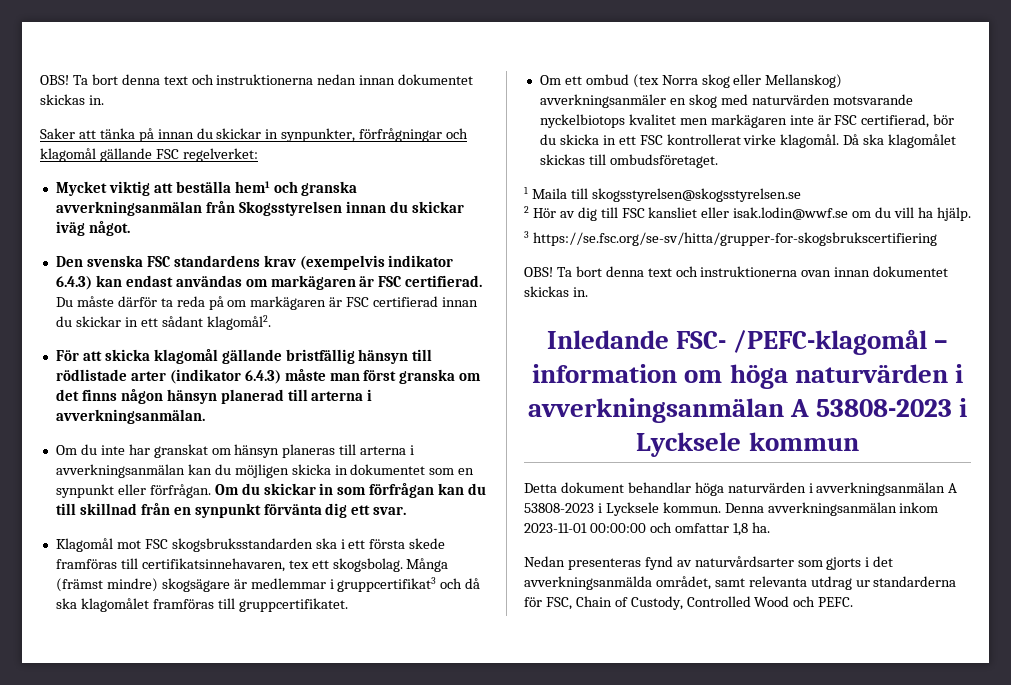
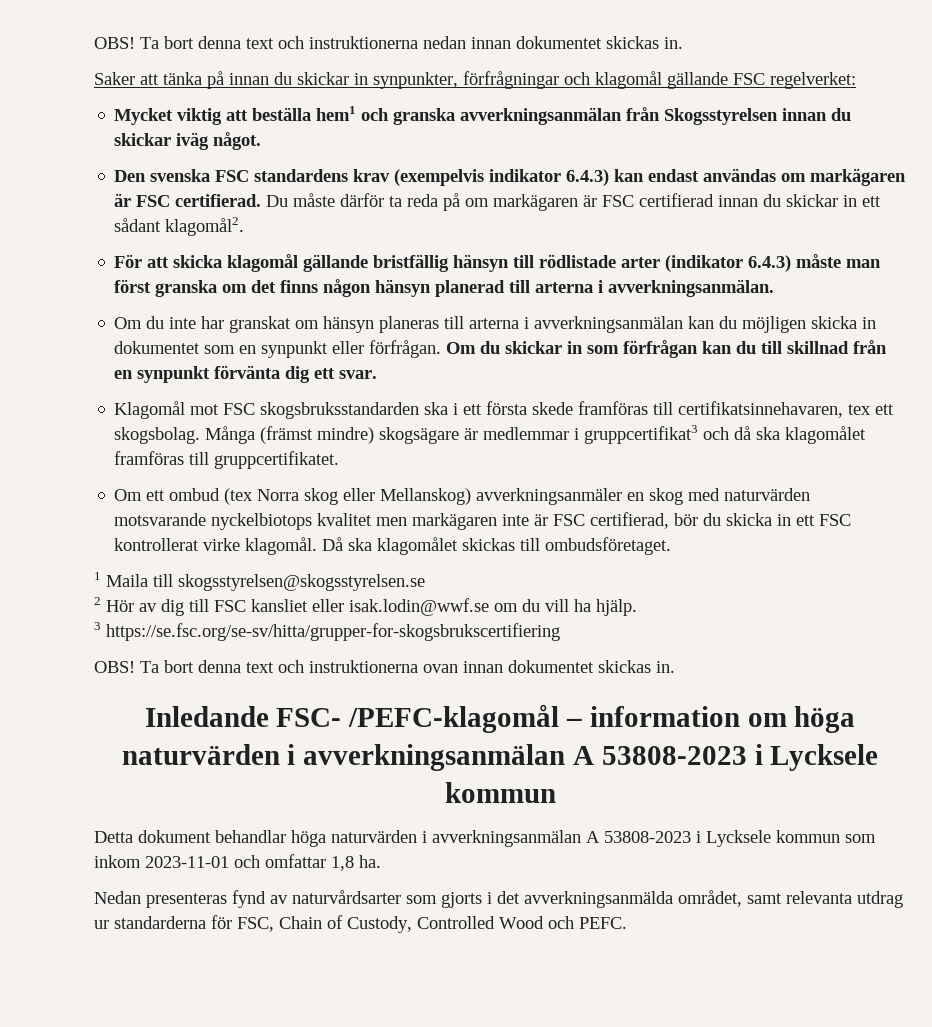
- Detta dokument behandlar höga naturvärden i avverkningsanmälan A 53808-2023 i Lycksele kommun. Denna avverkningsanmälan inkom 2023-11-01 00:00:00 och omfattar 1,8 ha.
+ Detta dokument behandlar höga naturvärden i avverkningsanmälan A 53808-2023 i Lycksele kommun som inkom 2023-11-01 och omfattar 1,8 ha.

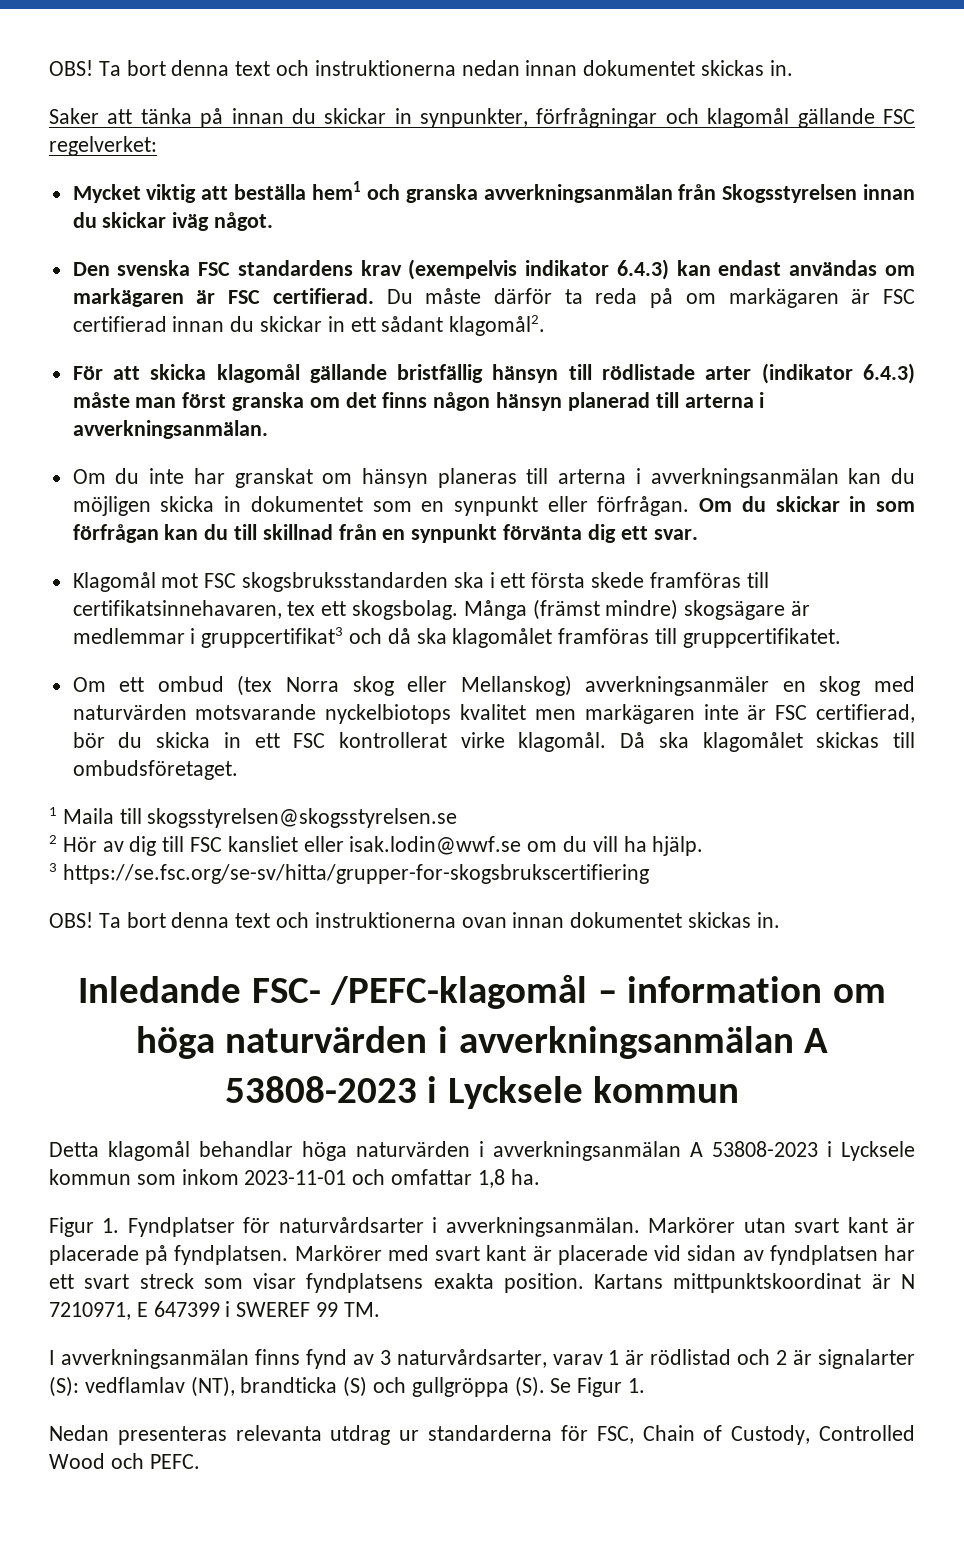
- Detta dokument behandlar höga naturvärden i avverkningsanmälan A 53808-2023 i Lycksele kommun som inkom 2023-11-01 och omfattar 1,8 ha.
+ Detta klagomål behandlar höga naturvärden i avverkningsanmälan A 53808-2023 i Lycksele kommun som inkom 2023-11-01 och omfattar 1,8 ha.
- Nedan presenteras fynd av naturvårdsarter som gjorts i det avverkningsanmälda området, samt relevanta utdrag ur standarderna för FSC, Chain of Custody, Controlled Wood och PEFC.
+ Figur 1. Fyndplatser för naturvårdsarter i avverkningsanmälan. Markörer utan svart kant är placerade på fyndplatsen. Markörer med svart kant är placerade vid sidan av fyndplatsen har ett svart streck som visar fyndplatsens exakta position. Kartans mittpunktskoordinat är N 7210971, E 647399 i SWEREF 99 TM.
+ I avverkningsanmälan finns fynd av 3 naturvårdsarter, varav 1 är rödlistad och 2 är signalarter (S): vedflamlav (NT), brandticka (S) och gullgröppa (S). Se Figur 1.
+ Nedan presenteras relevanta utdrag ur standarderna för FSC, Chain of Custody, Controlled Wood och PEFC.

